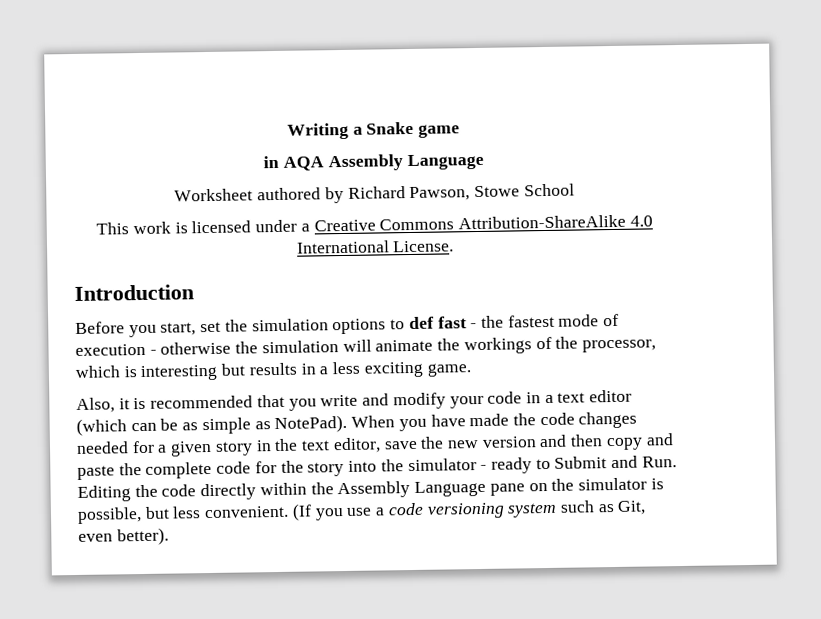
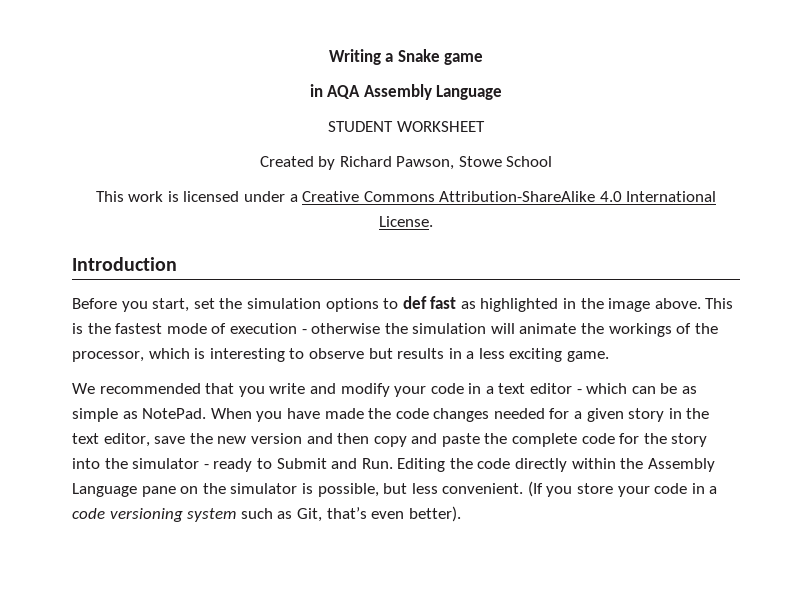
- Worksheet authored by Richard Pawson, Stowe School
+ STUDENT WORKSHEET
+ Created by Richard Pawson, Stowe School
- Before you start, set the simulation options to def fast - the fastest mode of execution - otherwise the simulation will animate the workings of the processor, which is interesting but results in a less exciting game.
+ Before you start, set the simulation options to def fast as highlighted in the image above. This is the fastest mode of execution - otherwise the simulation will animate the workings of the processor, which is interesting to observe but results in a less exciting game.
- Also, it is recommended that you write and modify your code in a text editor (which can be as simple as NotePad).
+ We recommended that you write and modify your code in a text editor - which can be as simple as NotePad.
- (If you use a code versioning system such as Git, even better).
+ (If you store your code in a code versioning system such as Git, that’s even better).

